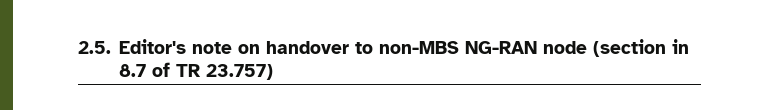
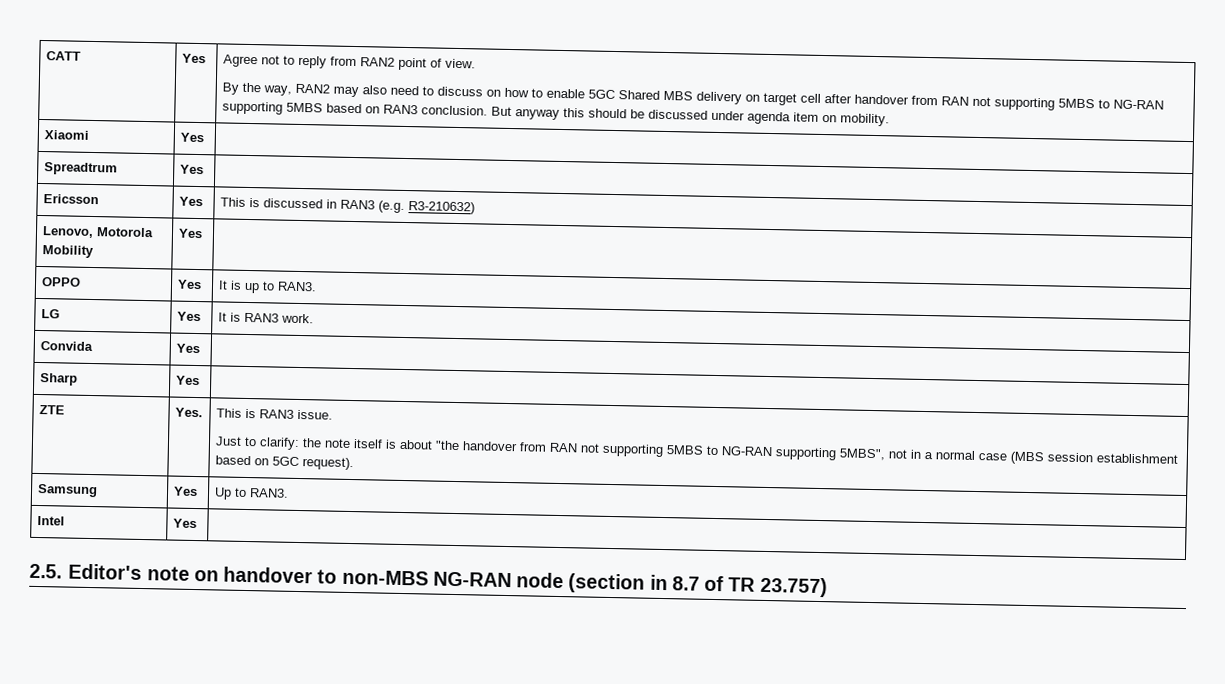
+ CATT | Yes | Agree not to reply from RAN2 point of view.
+ By the way, RAN2 may also need to discuss on how to enable 5GC Shared MBS delivery on target cell after handover from RAN not supporting 5MBS to NG-RAN supporting 5MBS based on RAN3 conclusion. But anyway this should be discussed under agenda item on mobility.
+ Xiaomi | Yes |
+ Spreadtrum | Yes |
+ Ericsson | Yes | This is discussed in RAN3 (e.g. R3-210632)
+ Lenovo, Motorola Mobility | Yes |
+ OPPO | Yes | It is up to RAN3.
+ LG | Yes | It is RAN3 work.
+ Convida | Yes |
+ Sharp | Yes |
+ ZTE | Yes. | This is RAN3 issue.
+ Just to clarify: the note itself is about "the handover from RAN not supporting 5MBS to NG-RAN supporting 5MBS", not in a normal case (MBS session establishment based on 5GC request).
+ Samsung | Yes | Up to RAN3.
+ Intel | Yes |

